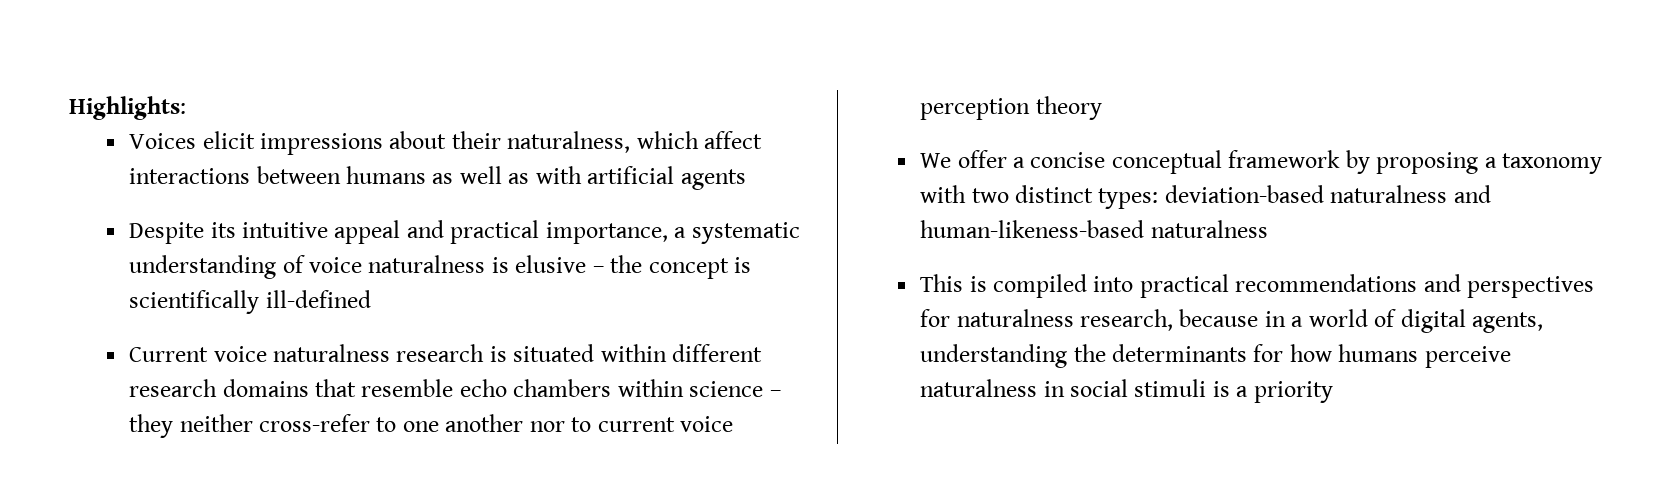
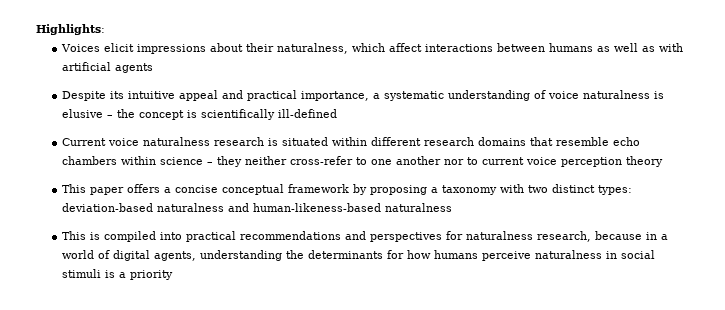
- We offer a concise conceptual framework by proposing a taxonomy with two distinct types: deviation-based naturalness and human-likeness-based naturalness
+ This paper offers a concise conceptual framework by proposing a taxonomy with two distinct types: deviation-based naturalness and human-likeness-based naturalness

